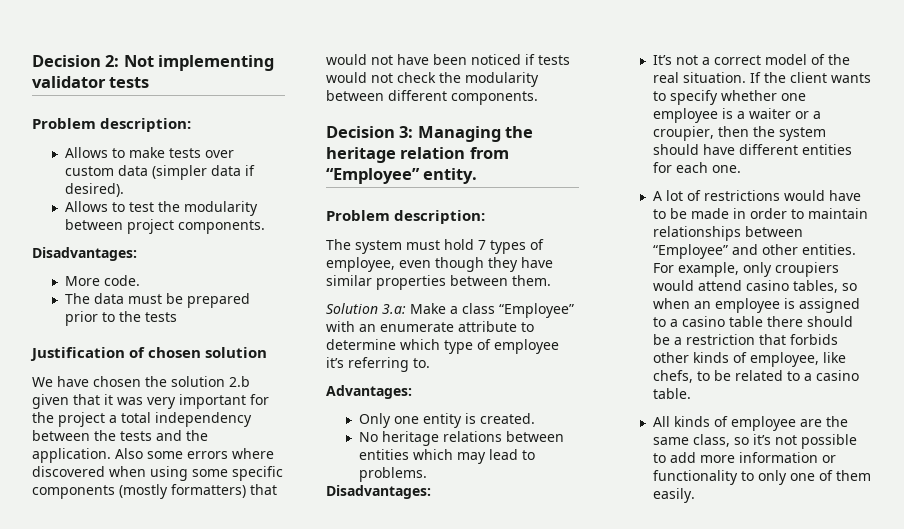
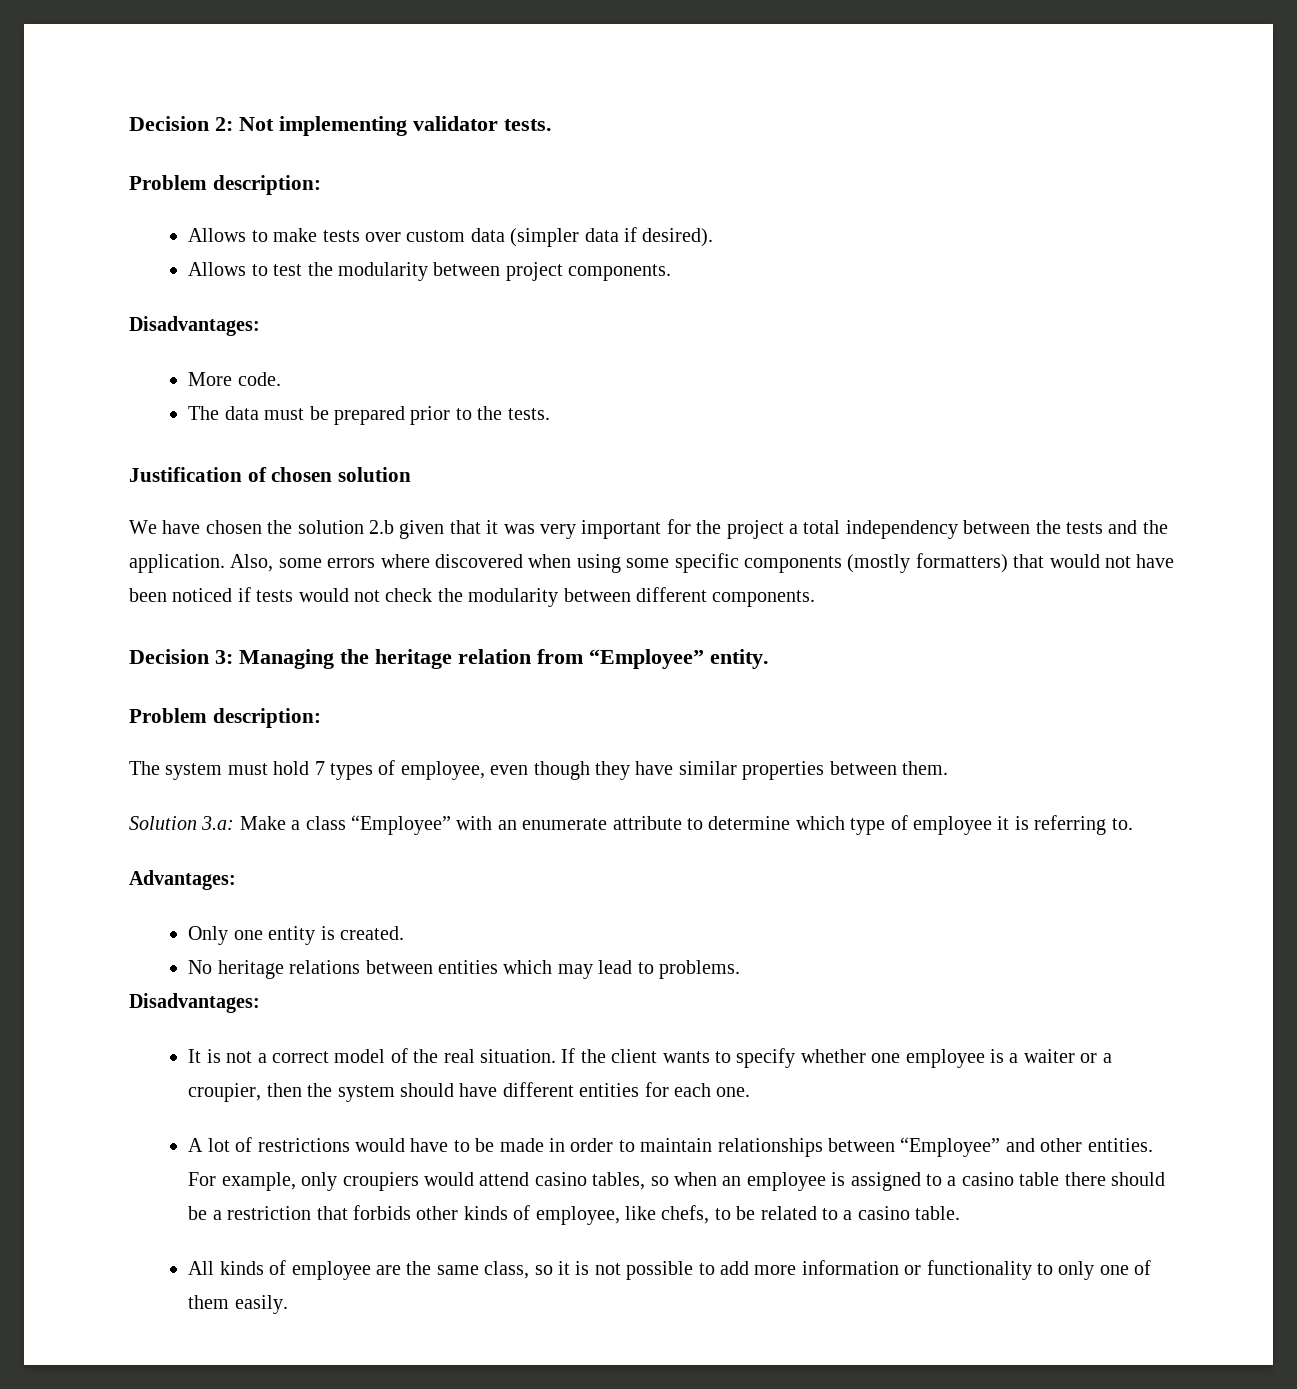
- Decision 2: Not implementing validator tests
+ Decision 2: Not implementing validator tests.
- The data must be prepared prior to the tests
+ The data must be prepared prior to the tests.
- Also some errors where discovered when using some specific components (mostly formatters) that would not have been noticed if tests would not check the modularity between different components.
+ Also, some errors where discovered when using some specific components (mostly formatters) that would not have been noticed if tests would not check the modularity between different components.
- Solution 3.a: Make a class “Employee” with an enumerate attribute to determine which type of employee it’s referring to.
+ Solution 3.a: Make a class “Employee” with an enumerate attribute to determine which type of employee it is referring to.
- It’s not a correct model of the real situation.
+ It is not a correct model of the real situation.
- All kinds of employee are the same class, so it’s not possible to add more information or functionality to only one of them easily.
+ All kinds of employee are the same class, so it is not possible to add more information or functionality to only one of them easily.

